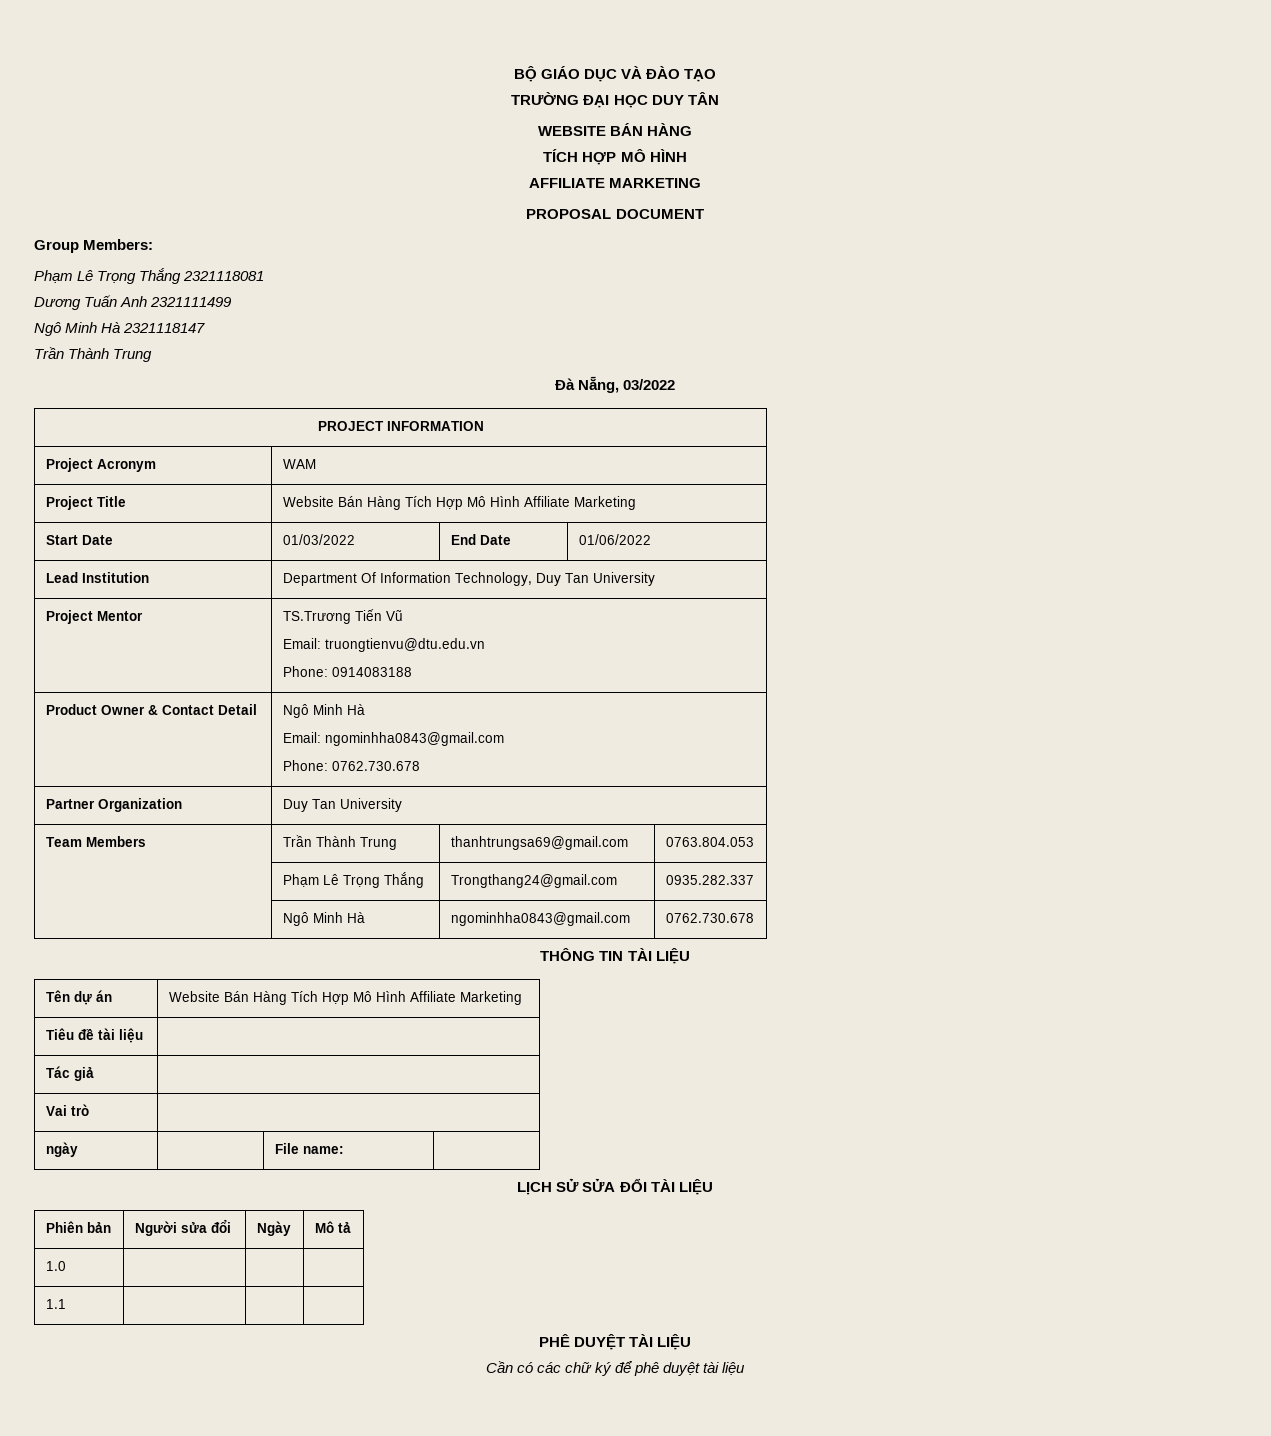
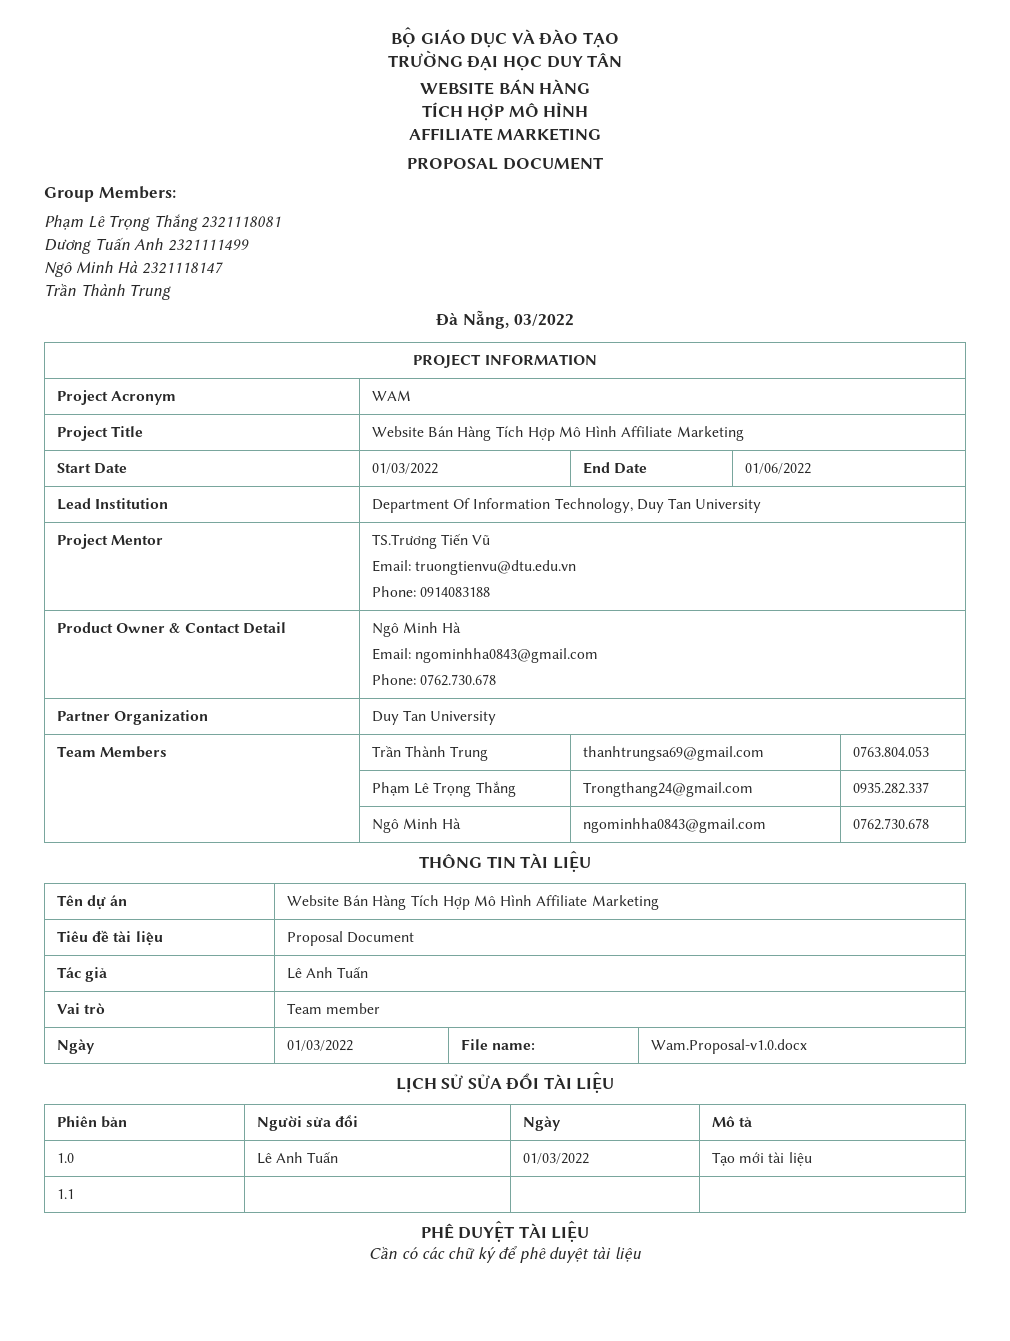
- Tiêu đề tài liệu |
+ Tiêu đề tài liệu | Proposal Document
- Tác giả |
+ Tác giả | Lê Anh Tuấn
- Vai trò |
- ngày | | File name: |
+ Vai trò | Team member
+ Ngày | 01/03/2022 | File name: | Wam.Proposal-v1.0.docx
- 1.0 | | |
+ 1.0 | Lê Anh Tuấn | 01/03/2022 | Tạo mới tài liệu

